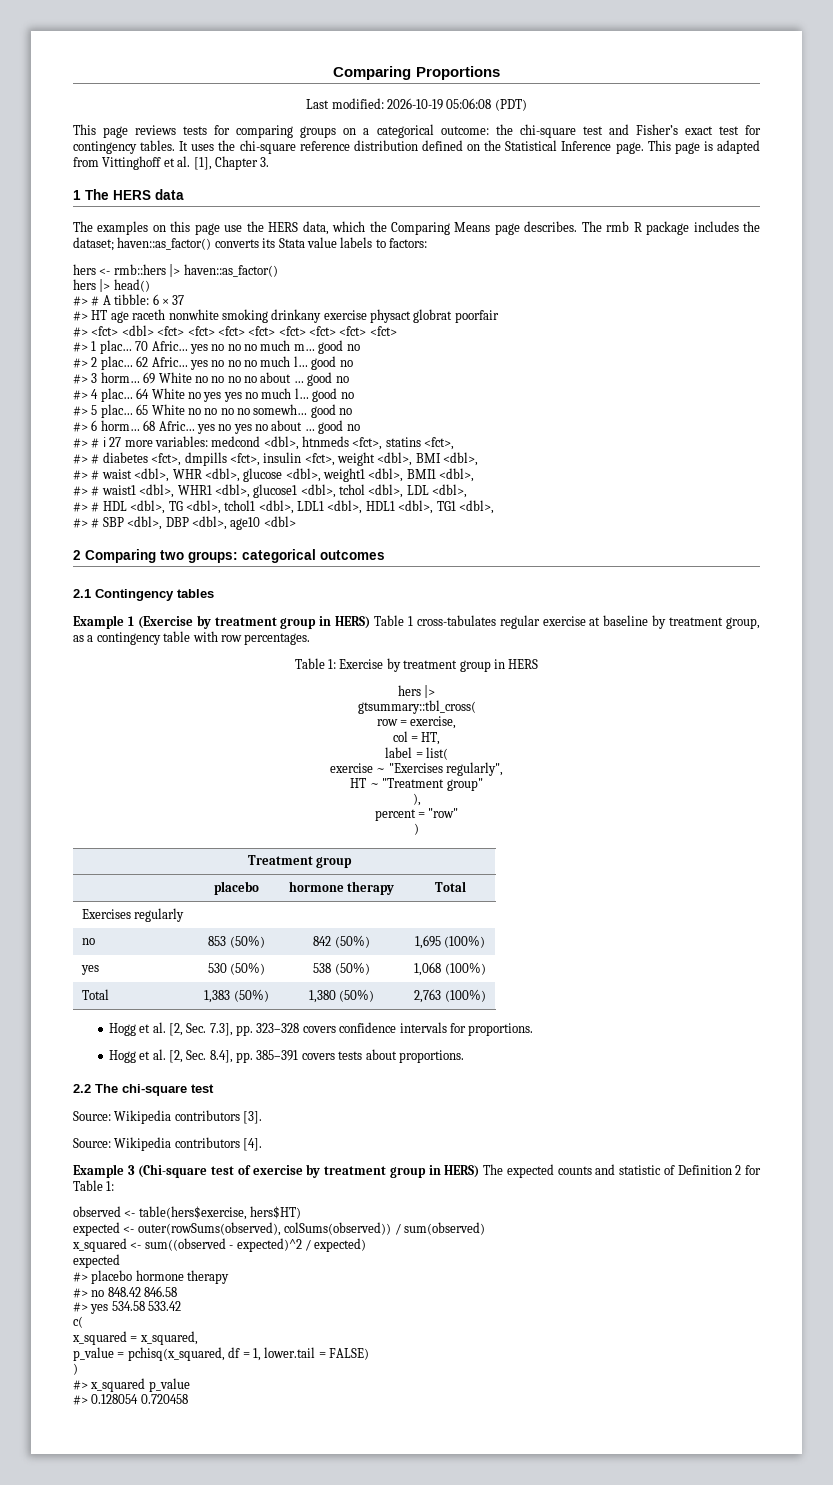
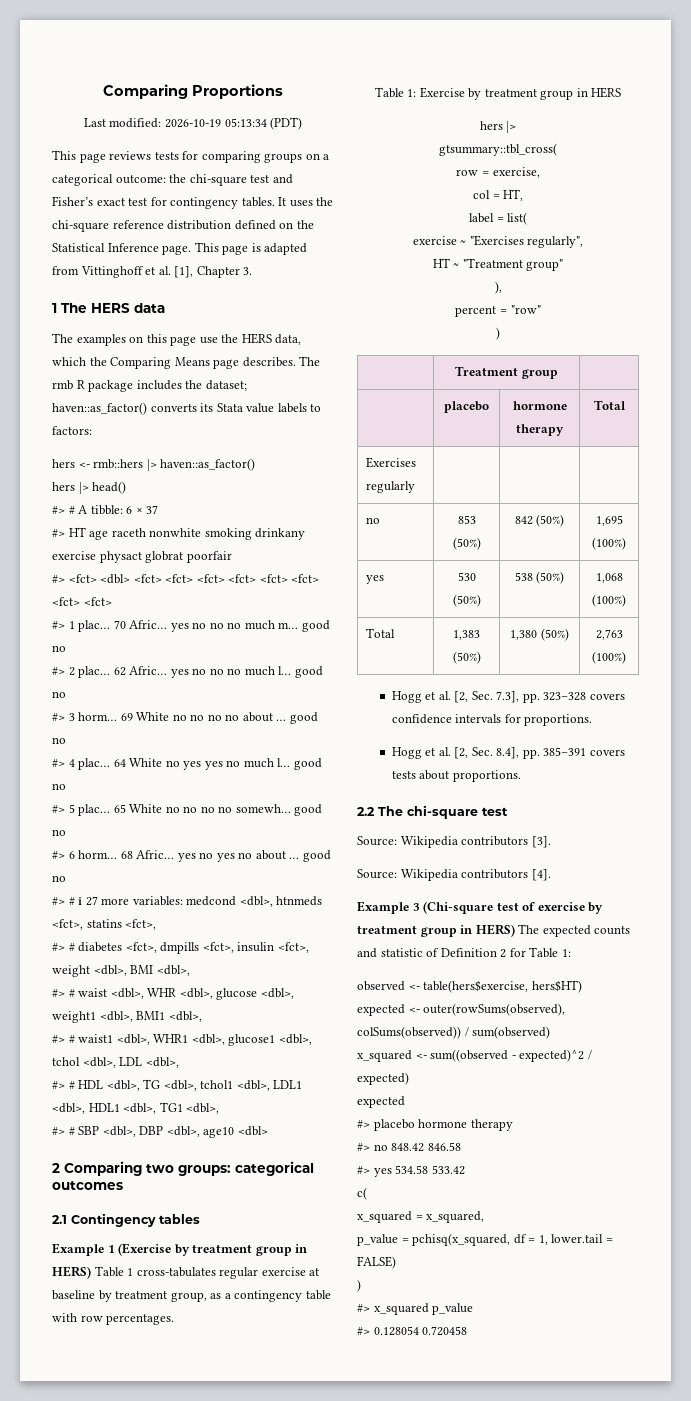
- Last modified: 2026-10-19 05:06:08 (PDT)
+ Last modified: 2026-10-19 05:13:34 (PDT)

